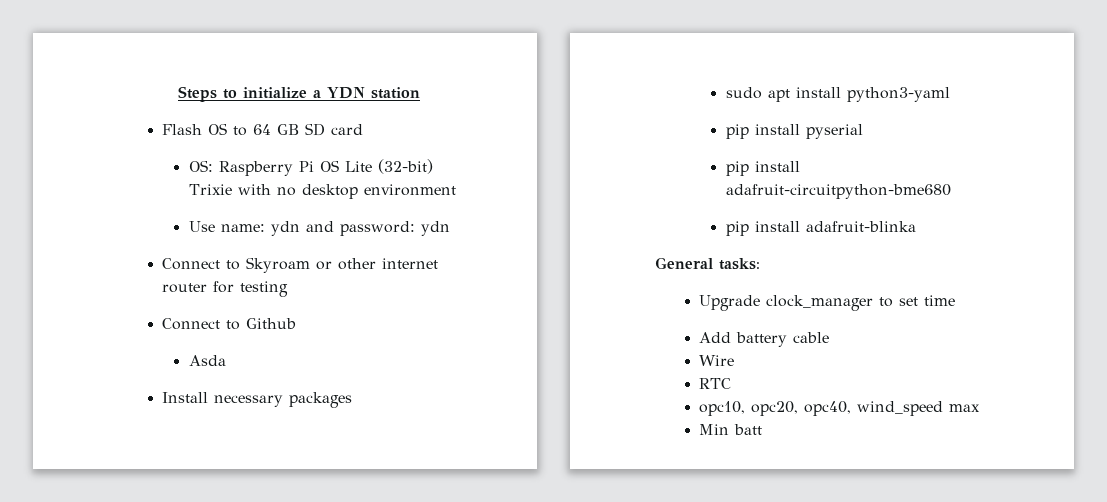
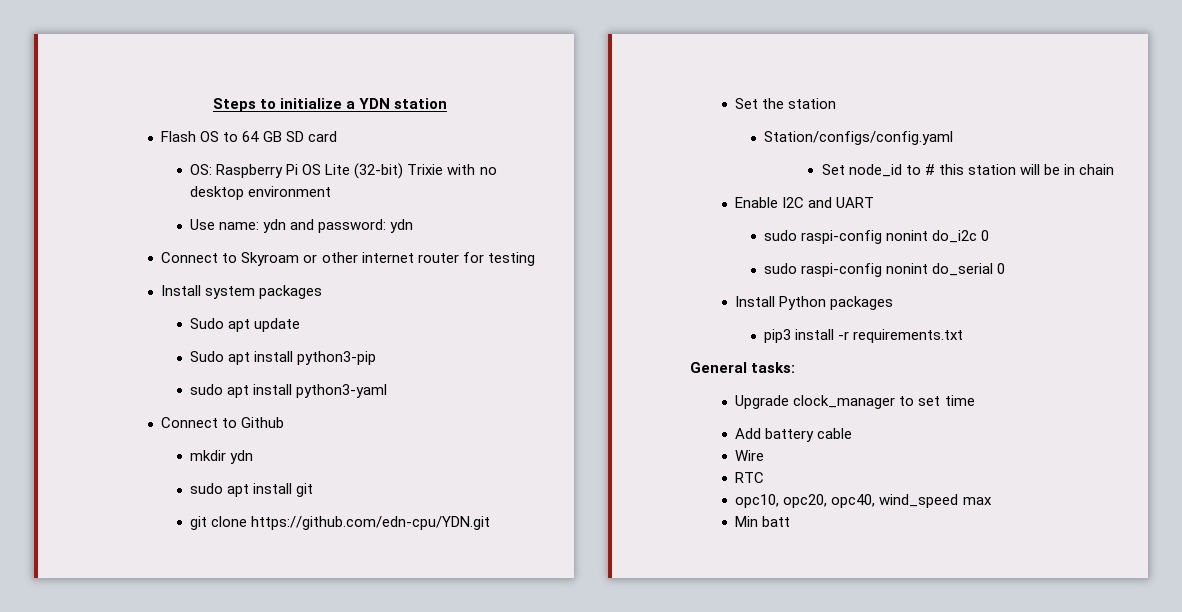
+ Install system packages
+ Sudo apt update
+ Sudo apt install python3-pip
+ sudo apt install python3-yaml
  Connect to Github
- Asda
- Install necessary packages
- sudo apt install python3-yaml
- pip install pyserial
- pip install adafruit-circuitpython-bme680
- pip install adafruit-blinka
+ mkdir ydn
+ sudo apt install git
+ git clone https://github.com/edn-cpu/YDN.git
+ Set the station
+ Station/configs/config.yaml
+ Set node_id to # this station will be in chain
+ Enable I2C and UART
+ sudo raspi-config nonint do_i2c 0
+ sudo raspi-config nonint do_serial 0
+ Install Python packages
+ pip3 install -r requirements.txt

